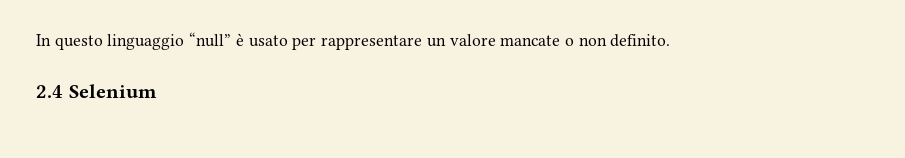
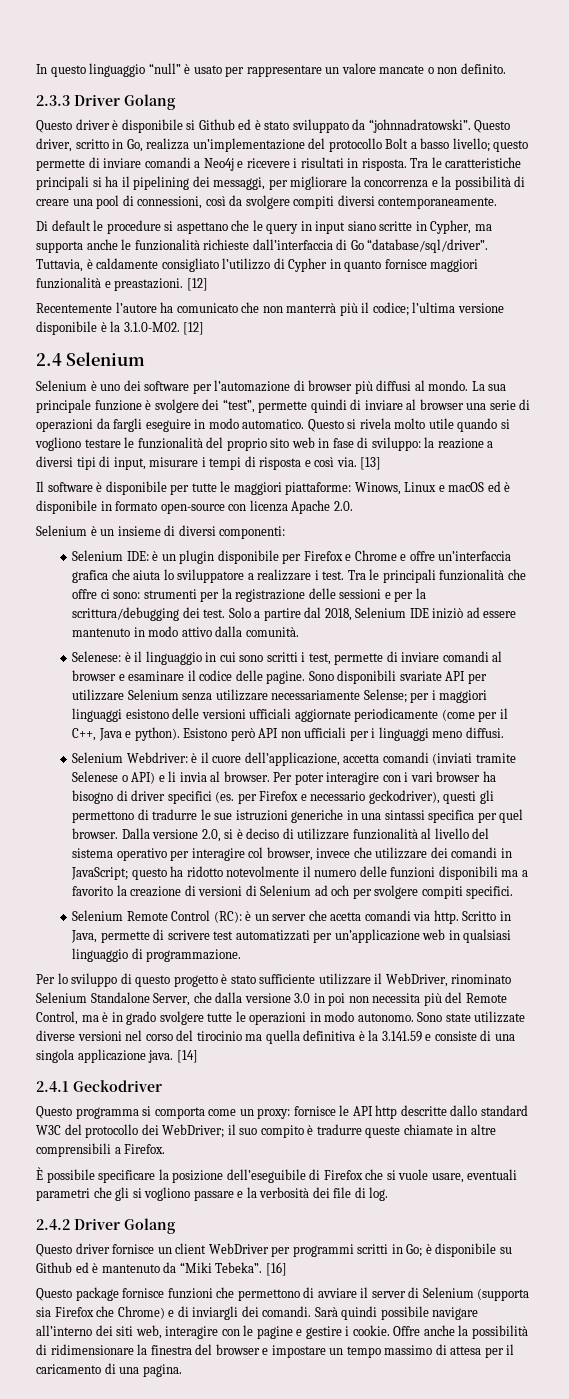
+ 2.3.3 Driver Golang
+ Questo driver è disponibile si Github ed è stato sviluppato da “johnnadratowski”. Questo driver, scritto in Go, realizza un’implementazione del protocollo Bolt a basso livello; questo permette di inviare comandi a Neo4j e ricevere i risultati in risposta. Tra le caratteristiche principali si ha il pipelining dei messaggi, per migliorare la concorrenza e la possibilità di creare una pool di connessioni, così da svolgere compiti diversi contemporaneamente.
+ Di default le procedure si aspettano che le query in input siano scritte in Cypher, ma supporta anche le funzionalità richieste dall’interfaccia di Go “database/sql/driver”. Tuttavia, è caldamente consigliato l’utilizzo di Cypher in quanto fornisce maggiori funzionalità e preastazioni. [12]
+ Recentemente l’autore ha comunicato che non manterrà più il codice; l’ultima versione disponibile è la 3.1.0-M02. [12]
  2.4 Selenium
+ Selenium è uno dei software per l’automazione di browser più diffusi al mondo. La sua principale funzione è svolgere dei “test”, permette quindi di inviare al browser una serie di operazioni da fargli eseguire in modo automatico. Questo si rivela molto utile quando si vogliono testare le funzionalità del proprio sito web in fase di sviluppo: la reazione a diversi tipi di input, misurare i tempi di risposta e così via. [13]
+ Il software è disponibile per tutte le maggiori piattaforme: Winows, Linux e macOS ed è disponibile in formato open-source con licenza Apache 2.0.
+ Selenium è un insieme di diversi componenti:
+ Selenium IDE: è un plugin disponibile per Firefox e Chrome e offre un’interfaccia grafica che aiuta lo sviluppatore a realizzare i test. Tra le principali funzionalità che offre ci sono: strumenti per la registrazione delle sessioni e per la scrittura/debugging dei test. Solo a partire dal 2018, Selenium IDE iniziò ad essere mantenuto in modo attivo dalla comunità.
+ Selenese: è il linguaggio in cui sono scritti i test, permette di inviare comandi al browser e esaminare il codice delle pagine. Sono disponibili svariate API per utilizzare Selenium senza utilizzare necessariamente Selense; per i maggiori linguaggi esistono delle versioni ufficiali aggiornate periodicamente (come per il C++, Java e python). Esistono però API non ufficiali per i linguaggi meno diffusi.
+ Selenium Webdriver: è il cuore dell’applicazione, accetta comandi (inviati tramite Selenese o API) e li invia al browser. Per poter interagire con i vari browser ha bisogno di driver specifici (es. per Firefox e necessario geckodriver), questi gli permettono di tradurre le sue istruzioni generiche in una sintassi specifica per quel browser. Dalla versione 2.0, si è deciso di utilizzare funzionalità al livello del sistema operativo per interagire col browser, invece che utilizzare dei comandi in JavaScript; questo ha ridotto notevolmente il numero delle funzioni disponibili ma a favorito la creazione di versioni di Selenium ad och per svolgere compiti specifici.
+ Selenium Remote Control (RC): è un server che acetta comandi via http. Scritto in Java, permette di scrivere test automatizzati per un’applicazione web in qualsiasi linguaggio di programmazione.
+ Per lo sviluppo di questo progetto è stato sufficiente utilizzare il WebDriver, rinominato Selenium Standalone Server, che dalla versione 3.0 in poi non necessita più del Remote Control, ma è in grado svolgere tutte le operazioni in modo autonomo. Sono state utilizzate diverse versioni nel corso del tirocinio ma quella definitiva è la 3.141.59 e consiste di una singola applicazione java. [14]
+ 2.4.1 Geckodriver
+ Questo programma si comporta come un proxy: fornisce le API http descritte dallo standard W3C del protocollo dei WebDriver; il suo compito è tradurre queste chiamate in altre comprensibili a Firefox.
+ È possibile specificare la posizione dell’eseguibile di Firefox che si vuole usare, eventuali parametri che gli si vogliono passare e la verbosità dei file di log.
+ 2.4.2 Driver Golang
+ Questo driver fornisce un client WebDriver per programmi scritti in Go; è disponibile su Github ed è mantenuto da “Miki Tebeka”. [16]
+ Questo package fornisce funzioni che permettono di avviare il server di Selenium (supporta sia Firefox che Chrome) e di inviargli dei comandi. Sarà quindi possibile navigare all’interno dei siti web, interagire con le pagine e gestire i cookie. Offre anche la possibilità di ridimensionare la finestra del browser e impostare un tempo massimo di attesa per il caricamento di una pagina.

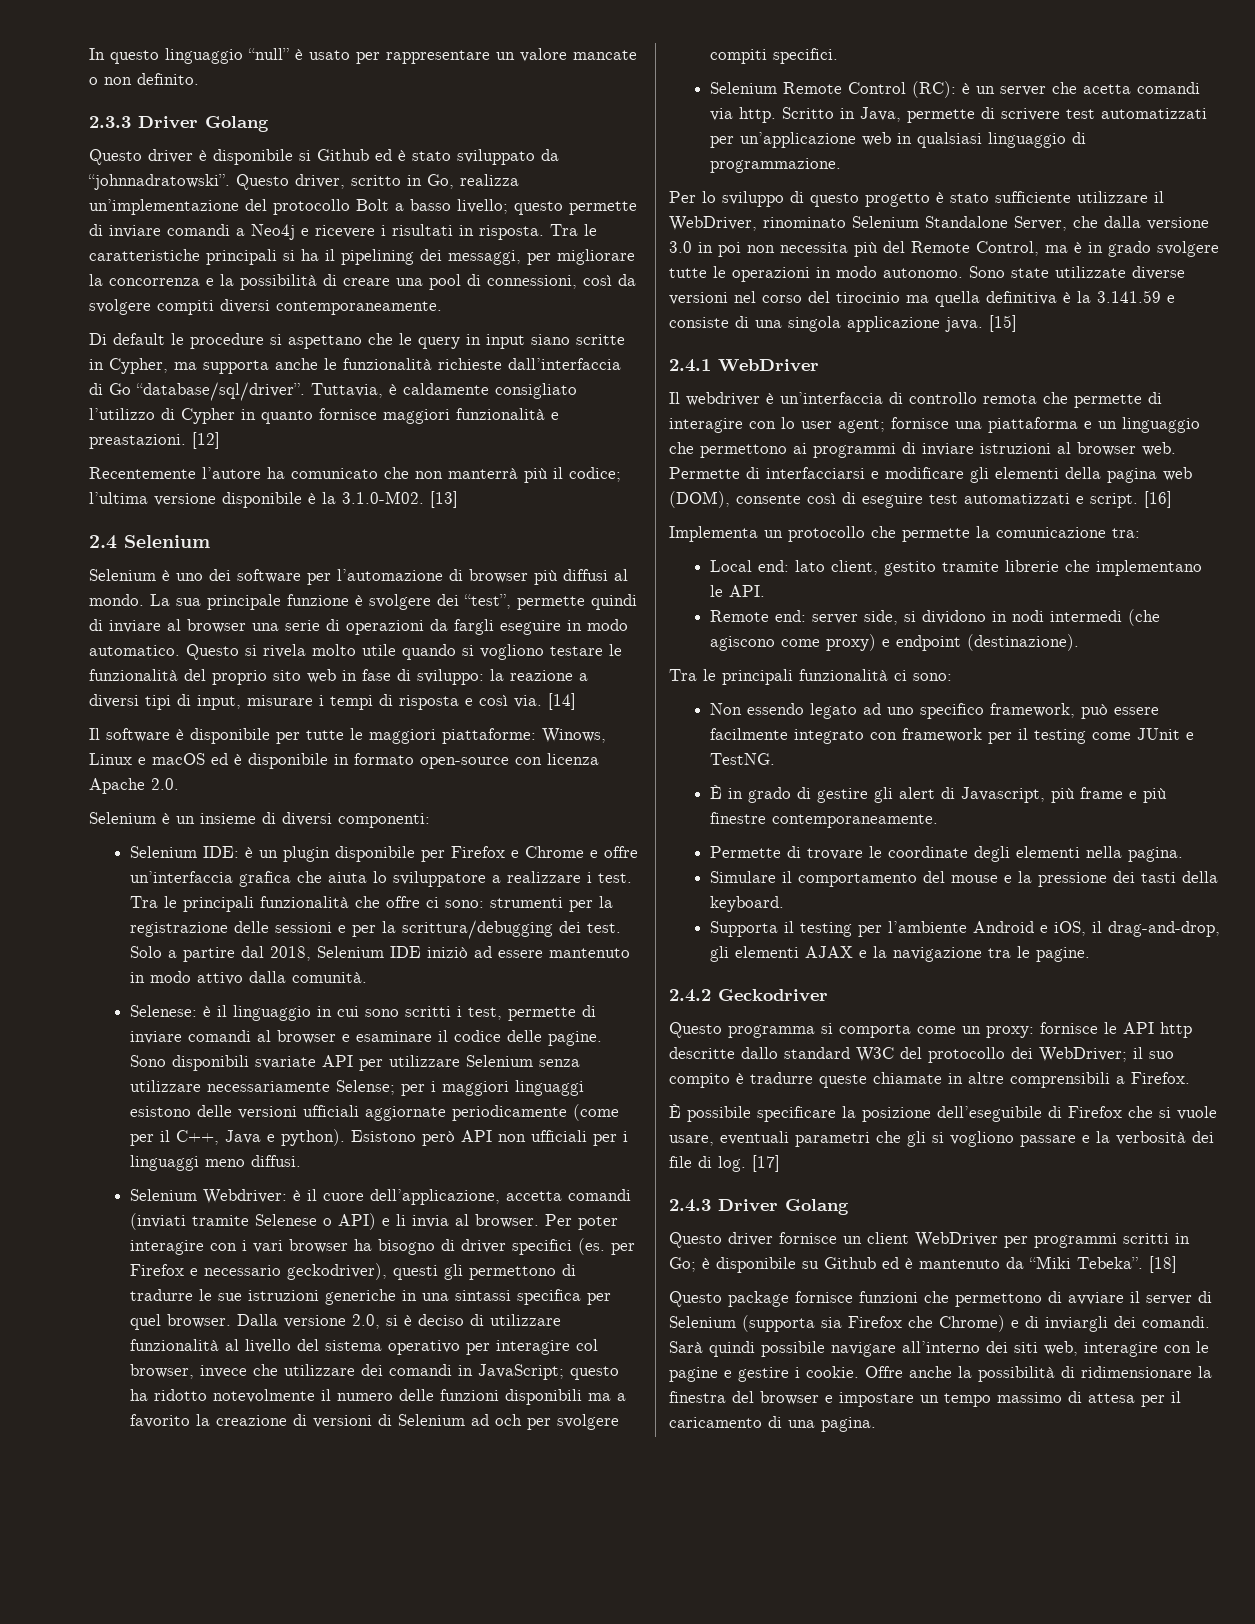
- Recentemente l’autore ha comunicato che non manterrà più il codice; l’ultima versione disponibile è la 3.1.0-M02. [12]
+ Recentemente l’autore ha comunicato che non manterrà più il codice; l’ultima versione disponibile è la 3.1.0-M02. [13]
- [13]
+ [14]
- [14]
+ [15]
- 2.4.1 Geckodriver
+ 2.4.1 WebDriver
+ Il webdriver è un’interfaccia di controllo remota che permette di interagire con lo user agent; fornisce una piattaforma e un linguaggio che permettono ai programmi di inviare istruzioni al browser web. Permette di interfacciarsi e modificare gli elementi della pagina web (DOM), consente così di eseguire test automatizzati e script. [16]
+ Implementa un protocollo che permette la comunicazione tra:
+ Local end: lato client, gestito tramite librerie che implementano le API.
+ Remote end: server side, si dividono in nodi intermedi (che agiscono come proxy) e endpoint (destinazione).
+ Tra le principali funzionalità ci sono:
+ Non essendo legato ad uno specifico framework, può essere facilmente integrato con framework per il testing come JUnit e TestNG.
+ È in grado di gestire gli alert di Javascript, più frame e più finestre contemporaneamente.
+ Permette di trovare le coordinate degli elementi nella pagina.
+ Simulare il comportamento del mouse e la pressione dei tasti della keyboard.
+ Supporta il testing per l’ambiente Android e iOS, il drag-and-drop, gli elementi AJAX e la navigazione tra le pagine.
+ 2.4.2 Geckodriver
- È possibile specificare la posizione dell’eseguibile di Firefox che si vuole usare, eventuali parametri che gli si vogliono passare e la verbosità dei file di log.
- 2.4.2 Driver Golang
+ È possibile specificare la posizione dell’eseguibile di Firefox che si vuole usare, eventuali parametri che gli si vogliono passare e la verbosità dei file di log. [17]
+ 2.4.3 Driver Golang
- [16]
+ [18]

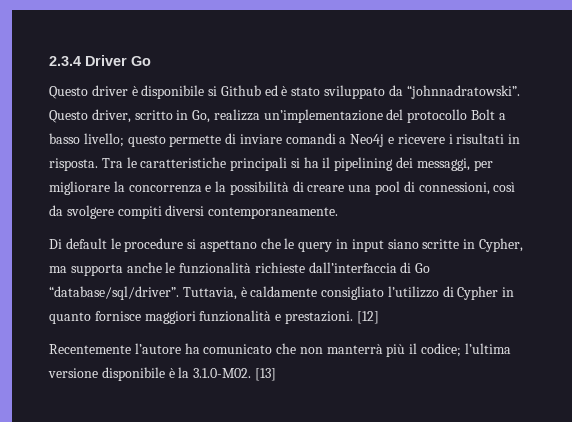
- In questo linguaggio “null” è usato per rappresentare un valore mancate o non definito.
- 2.3.3 Driver Golang
+ 2.3.4 Driver Go
- Tuttavia, è caldamente consigliato l’utilizzo di Cypher in quanto fornisce maggiori funzionalità e preastazioni.
+ Tuttavia, è caldamente consigliato l’utilizzo di Cypher in quanto fornisce maggiori funzionalità e prestazioni.
- 2.4 Selenium
- Selenium è uno dei software per l’automazione di browser più diffusi al mondo. La sua principale funzione è svolgere dei “test”, permette quindi di inviare al browser una serie di operazioni da fargli eseguire in modo automatico. Questo si rivela molto utile quando si vogliono testare le funzionalità del proprio sito web in fase di sviluppo: la reazione a diversi tipi di input, misurare i tempi di risposta e così via. [14]
- Il software è disponibile per tutte le maggiori piattaforme: Winows, Linux e macOS ed è disponibile in formato open-source con licenza Apache 2.0.
- Selenium è un insieme di diversi componenti:
- Selenium IDE: è un plugin disponibile per Firefox e Chrome e offre un’interfaccia grafica che aiuta lo sviluppatore a realizzare i test. Tra le principali funzionalità che offre ci sono: strumenti per la registrazione delle sessioni e per la scrittura/debugging dei test. Solo a partire dal 2018, Selenium IDE iniziò ad essere mantenuto in modo attivo dalla comunità.
- Selenese: è il linguaggio in cui sono scritti i test, permette di inviare comandi al browser e esaminare il codice delle pagine. Sono disponibili svariate API per utilizzare Selenium senza utilizzare necessariamente Selense; per i maggiori linguaggi esistono delle versioni ufficiali aggiornate periodicamente (come per il C++, Java e python). Esistono però API non ufficiali per i linguaggi meno diffusi.
- Selenium Webdriver: è il cuore dell’applicazione, accetta comandi (inviati tramite Selenese o API) e li invia al browser. Per poter interagire con i vari browser ha bisogno di driver specifici (es. per Firefox e necessario geckodriver), questi gli permettono di tradurre le sue istruzioni generiche in una sintassi specifica per quel browser. Dalla versione 2.0, si è deciso di utilizzare funzionalità al livello del sistema operativo per interagire col browser, invece che utilizzare dei comandi in JavaScript; questo ha ridotto notevolmente il numero delle funzioni disponibili ma a favorito la creazione di versioni di Selenium ad och per svolgere compiti specifici.
- Selenium Remote Control (RC): è un server che acetta comandi via http. Scritto in Java, permette di scrivere test automatizzati per un’applicazione web in qualsiasi linguaggio di programmazione.
- Per lo sviluppo di questo progetto è stato sufficiente utilizzare il WebDriver, rinominato Selenium Standalone Server, che dalla versione 3.0 in poi non necessita più del Remote Control, ma è in grado svolgere tutte le operazioni in modo autonomo. Sono state utilizzate diverse versioni nel corso del tirocinio ma quella definitiva è la 3.141.59 e consiste di una singola applicazione java. [15]
- 2.4.1 WebDriver
- Il webdriver è un’interfaccia di controllo remota che permette di interagire con lo user agent; fornisce una piattaforma e un linguaggio che permettono ai programmi di inviare istruzioni al browser web. Permette di interfacciarsi e modificare gli elementi della pagina web (DOM), consente così di eseguire test automatizzati e script. [16]
- Implementa un protocollo che permette la comunicazione tra:
- Local end: lato client, gestito tramite librerie che implementano le API.
- Remote end: server side, si dividono in nodi intermedi (che agiscono come proxy) e endpoint (destinazione).
- Tra le principali funzionalità ci sono:
- Non essendo legato ad uno specifico framework, può essere facilmente integrato con framework per il testing come JUnit e TestNG.
- È in grado di gestire gli alert di Javascript, più frame e più finestre contemporaneamente.
- Permette di trovare le coordinate degli elementi nella pagina.
- Simulare il comportamento del mouse e la pressione dei tasti della keyboard.
- Supporta il testing per l’ambiente Android e iOS, il drag-and-drop, gli elementi AJAX e la navigazione tra le pagine.
- 2.4.2 Geckodriver
- Questo programma si comporta come un proxy: fornisce le API http descritte dallo standard W3C del protocollo dei WebDriver; il suo compito è tradurre queste chiamate in altre comprensibili a Firefox.
- È possibile specificare la posizione dell’eseguibile di Firefox che si vuole usare, eventuali parametri che gli si vogliono passare e la verbosità dei file di log. [17]
- 2.4.3 Driver Golang
- Questo driver fornisce un client WebDriver per programmi scritti in Go; è disponibile su Github ed è mantenuto da “Miki Tebeka”. [18]
- Questo package fornisce funzioni che permettono di avviare il server di Selenium (supporta sia Firefox che Chrome) e di inviargli dei comandi. Sarà quindi possibile navigare all’interno dei siti web, interagire con le pagine e gestire i cookie. Offre anche la possibilità di ridimensionare la finestra del browser e impostare un tempo massimo di attesa per il caricamento di una pagina.

